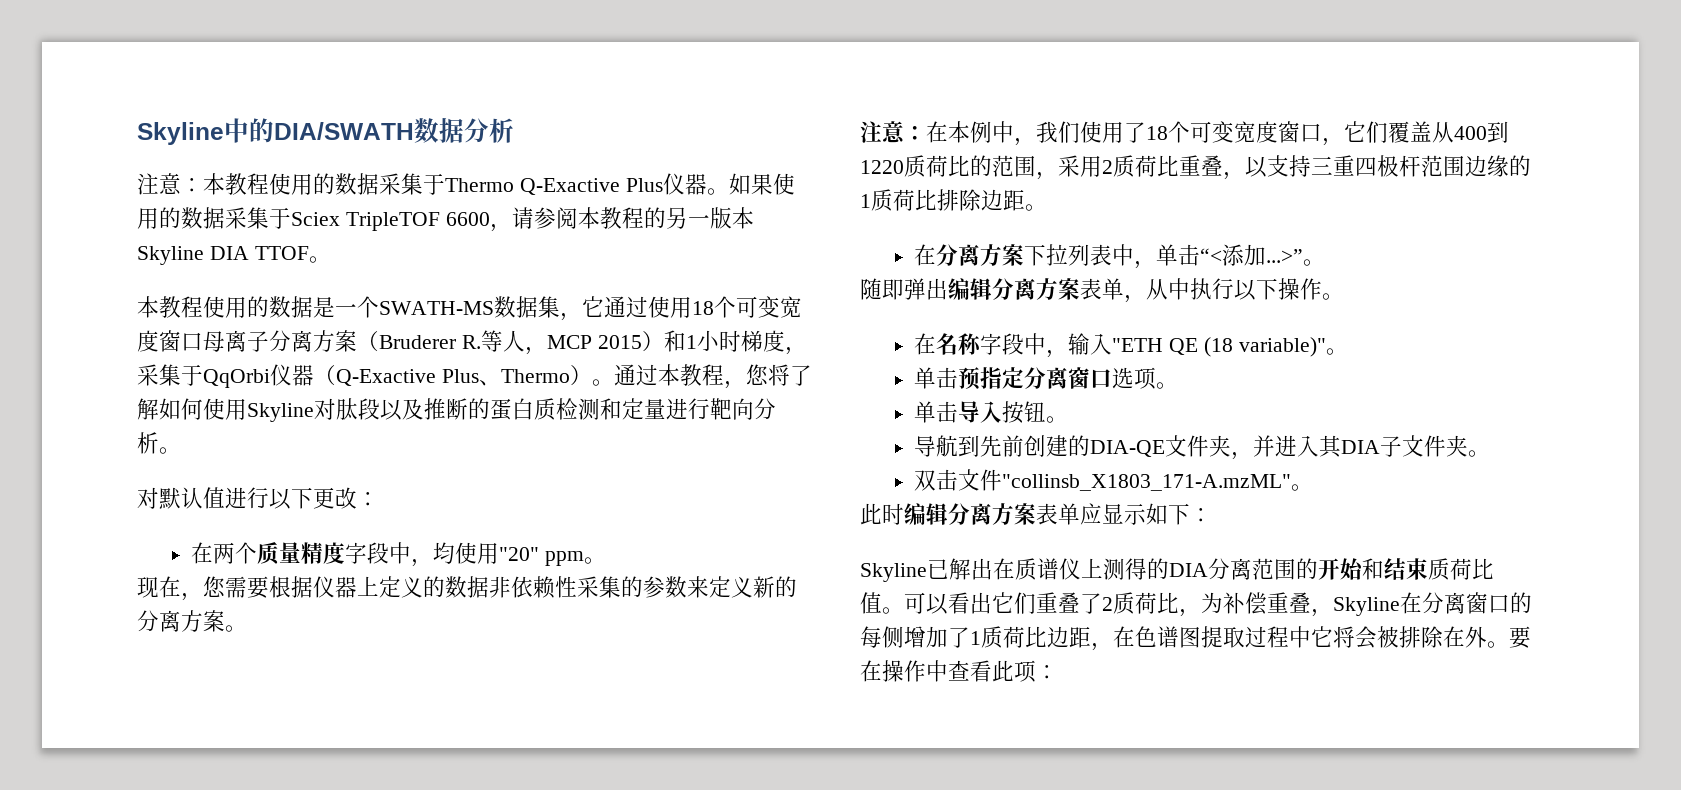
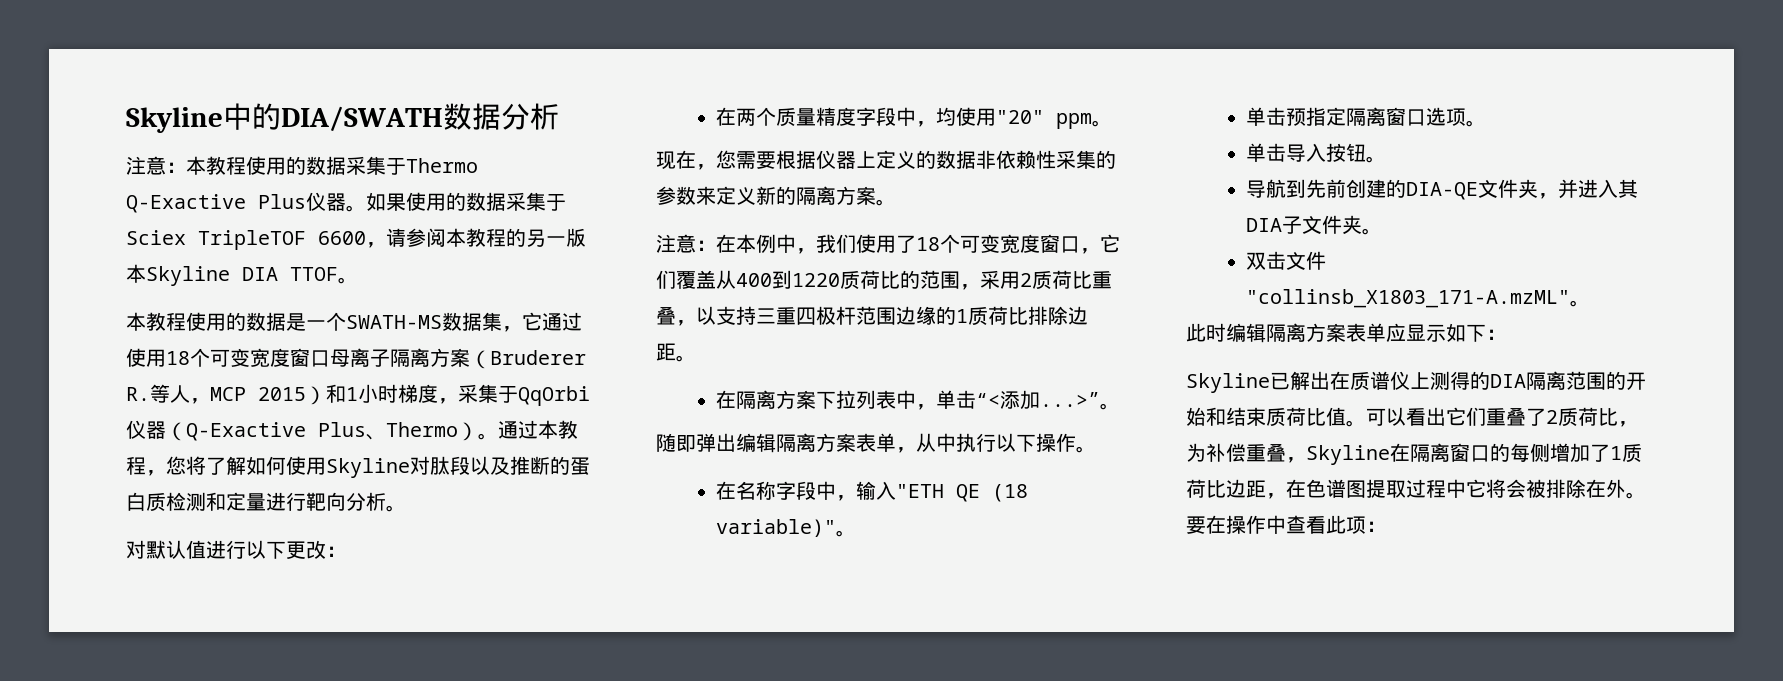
- 本教程使用的数据是一个SWATH-MS数据集，它通过使用18个可变宽度窗口母离子分离方案（Bruderer R.等人，MCP 2015）和1小时梯度，采集于QqOrbi仪器（Q-Exactive Plus、Thermo）。
+ 本教程使用的数据是一个SWATH-MS数据集，它通过使用18个可变宽度窗口母离子隔离方案（Bruderer R.等人，MCP 2015）和1小时梯度，采集于QqOrbi仪器（Q-Exactive Plus、Thermo）。
- 现在，您需要根据仪器上定义的数据非依赖性采集的参数来定义新的分离方案。
+ 现在，您需要根据仪器上定义的数据非依赖性采集的参数来定义新的隔离方案。
- 在分离方案下拉列表中，单击“<添加...>”。
+ 在隔离方案下拉列表中，单击“<添加...>”。
- 随即弹出编辑分离方案表单，从中执行以下操作。
+ 随即弹出编辑隔离方案表单，从中执行以下操作。
- 单击预指定分离窗口选项。
+ 单击预指定隔离窗口选项。
- 此时编辑分离方案表单应显示如下：
+ 此时编辑隔离方案表单应显示如下：
- Skyline已解出在质谱仪上测得的DIA分离范围的开始和结束质荷比值。
+ Skyline已解出在质谱仪上测得的DIA隔离范围的开始和结束质荷比值。
- 可以看出它们重叠了2质荷比，为补偿重叠，Skyline在分离窗口的每侧增加了1质荷比边距，在色谱图提取过程中它将会被排除在外。
+ 可以看出它们重叠了2质荷比，为补偿重叠，Skyline在隔离窗口的每侧增加了1质荷比边距，在色谱图提取过程中它将会被排除在外。

